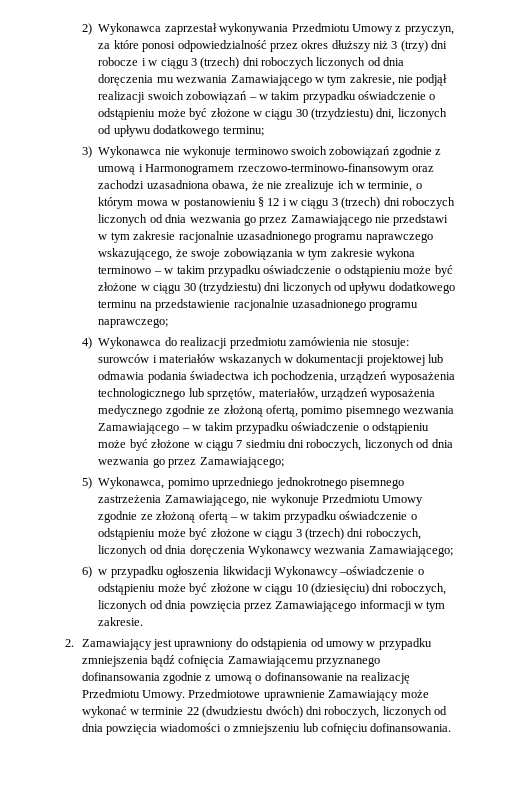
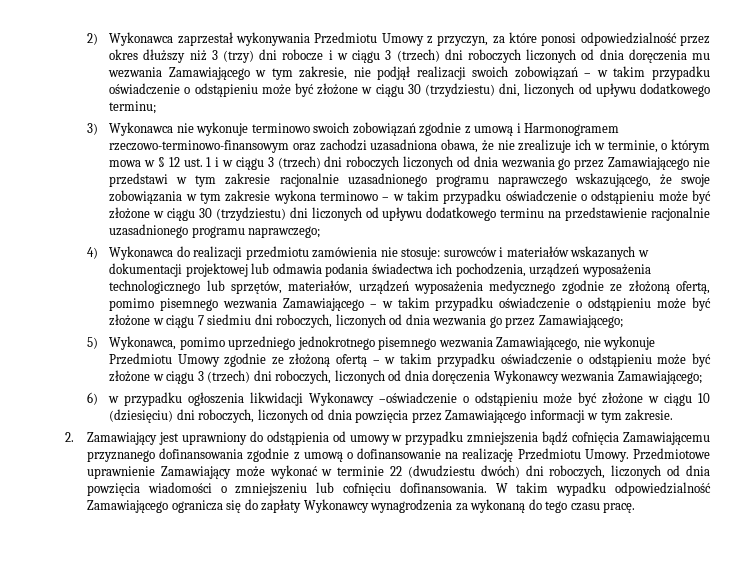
- 3) Wykonawca nie wykonuje terminowo swoich zobowiązań zgodnie z umową i Harmonogramem rzeczowo-terminowo-finansowym oraz zachodzi uzasadniona obawa, że nie zrealizuje ich w terminie, o którym mowa w postanowieniu § 12 i w ciągu 3 (trzech) dni roboczych liczonych od dnia wezwania go przez Zamawiającego nie przedstawi w tym zakresie racjonalnie uzasadnionego programu naprawczego wskazującego, że swoje zobowiązania w tym zakresie wykona terminowo – w takim przypadku oświadczenie o odstąpieniu może być złożone w ciągu 30 (trzydziestu) dni liczonych od upływu dodatkowego terminu na przedstawienie racjonalnie uzasadnionego programu naprawczego;
+ 3) Wykonawca nie wykonuje terminowo swoich zobowiązań zgodnie z umową i Harmonogramem rzeczowo-terminowo-finansowym oraz zachodzi uzasadniona obawa, że nie zrealizuje ich w terminie, o którym mowa w § 12 ust. 1 i w ciągu 3 (trzech) dni roboczych liczonych od dnia wezwania go przez Zamawiającego nie przedstawi w tym zakresie racjonalnie uzasadnionego programu naprawczego wskazującego, że swoje zobowiązania w tym zakresie wykona terminowo – w takim przypadku oświadczenie o odstąpieniu może być złożone w ciągu 30 (trzydziestu) dni liczonych od upływu dodatkowego terminu na przedstawienie racjonalnie uzasadnionego programu naprawczego;
- 5) Wykonawca, pomimo uprzedniego jednokrotnego pisemnego zastrzeżenia Zamawiającego, nie wykonuje Przedmiotu Umowy zgodnie ze złożoną ofertą – w takim przypadku oświadczenie o odstąpieniu może być złożone w ciągu 3 (trzech) dni roboczych, liczonych od dnia doręczenia Wykonawcy wezwania Zamawiającego;
+ 5) Wykonawca, pomimo uprzedniego jednokrotnego pisemnego wezwania Zamawiającego, nie wykonuje Przedmiotu Umowy zgodnie ze złożoną ofertą – w takim przypadku oświadczenie o odstąpieniu może być złożone w ciągu 3 (trzech) dni roboczych, liczonych od dnia doręczenia Wykonawcy wezwania Zamawiającego;
+ W takim wypadku odpowiedzialność Zamawiającego ogranicza się do zapłaty Wykonawcy wynagrodzenia za wykonaną do tego czasu pracę.

